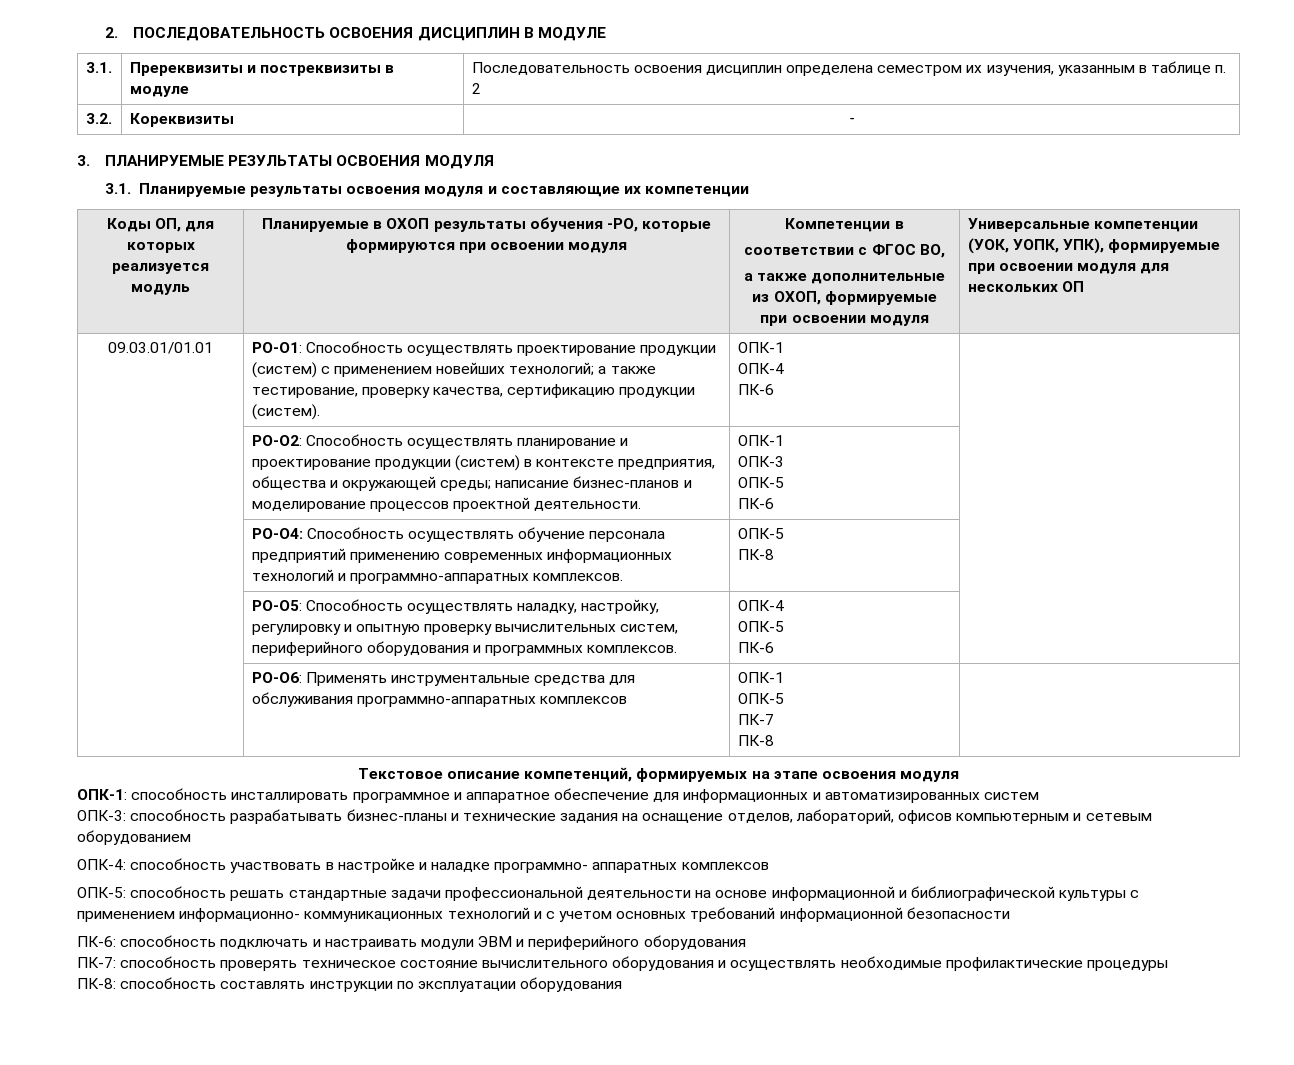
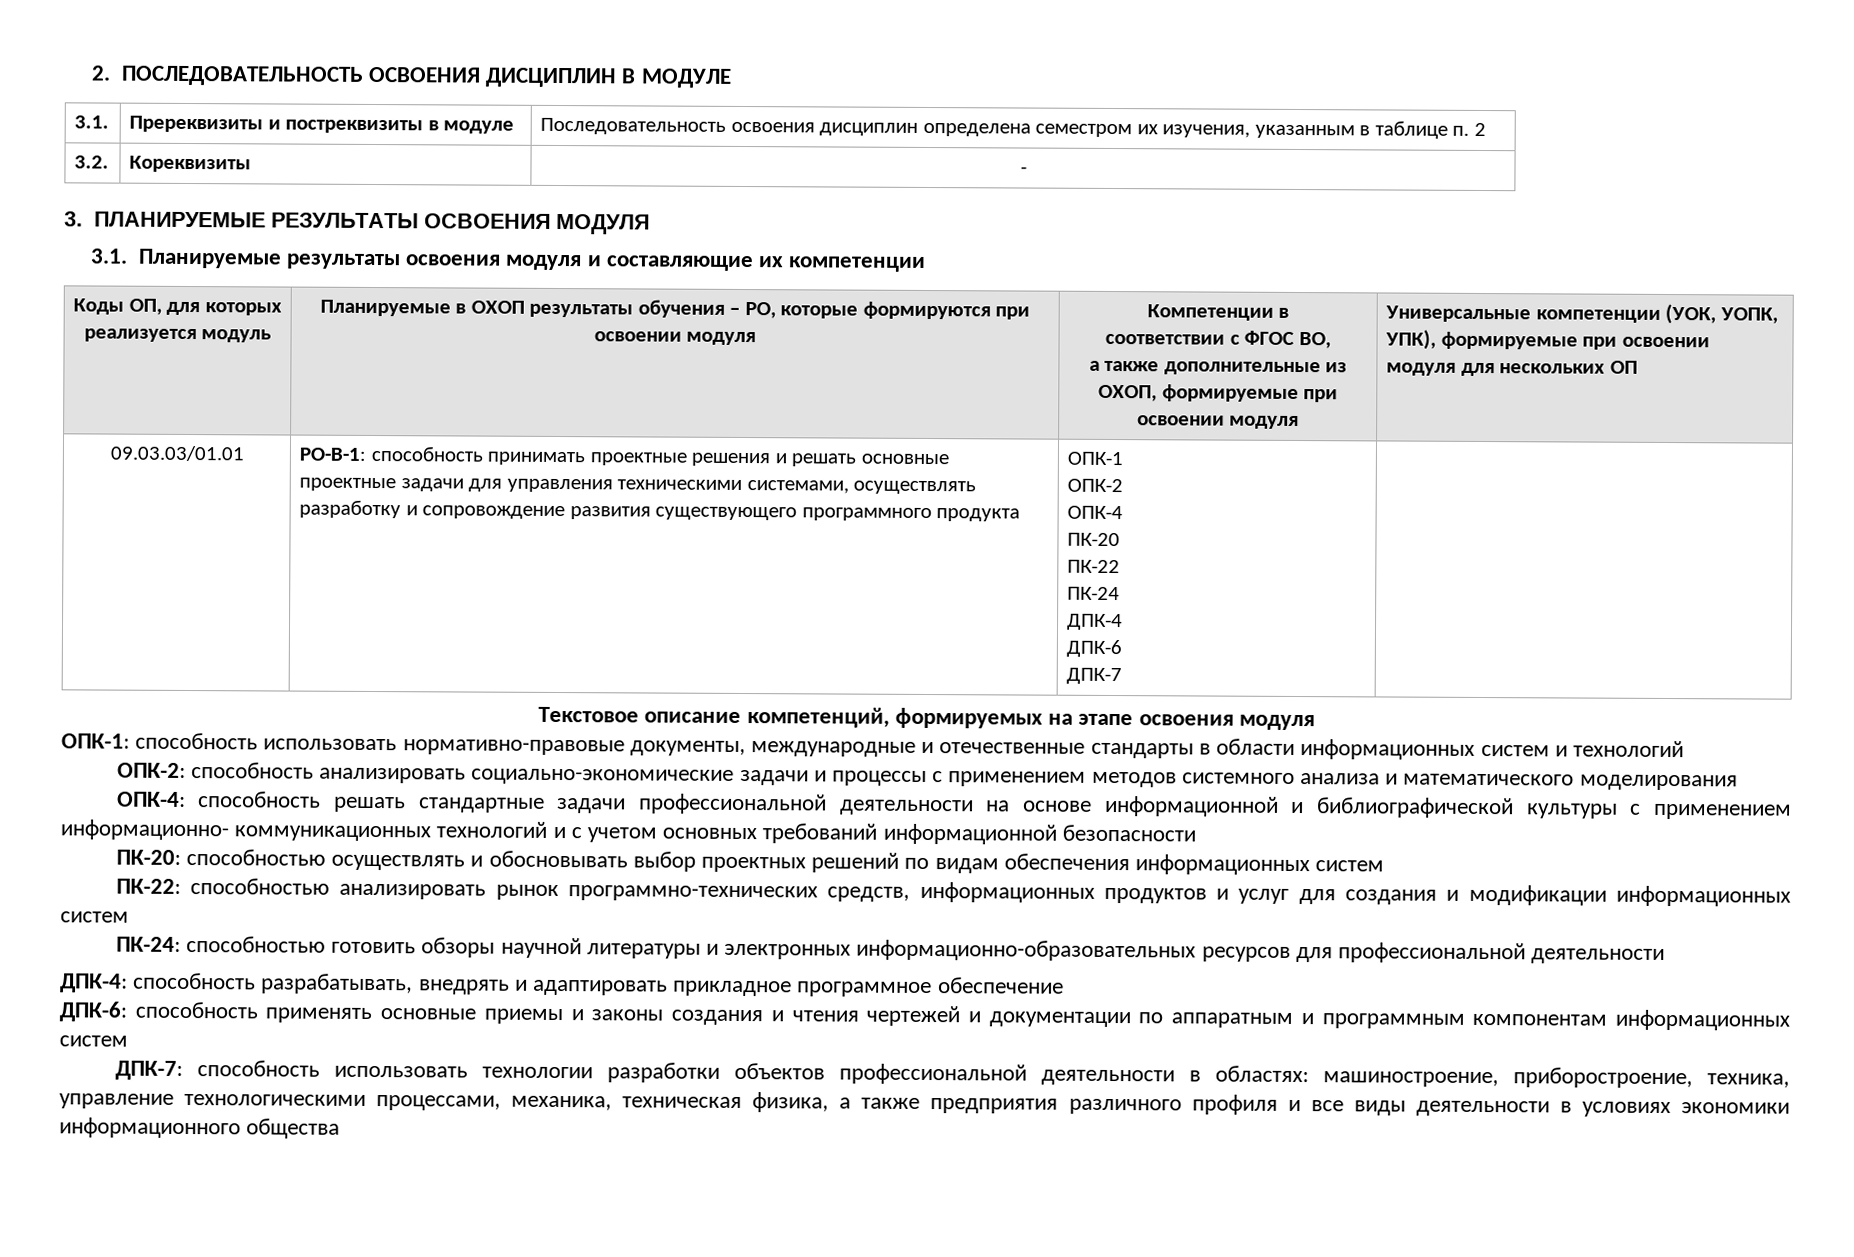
- Планируемые в ОХОП результаты обучения -РО, которые формируются при освоении модуля
+ Планируемые в ОХОП результаты обучения – РО, которые формируются при освоении модуля
- 09.03.01/01.01 | РО-O1: Способность осуществлять проектирование продукции (систем) с применением новейших технологий; а также тестирование, проверку качества, сертификацию продукции (систем). | ОПК-1
+ 09.03.03/01.01 | РО-В-1: способность принимать проектные решения и решать основные проектные задачи для управления техническими системами, осуществлять разработку и сопровождение развития существующего программного продукта | ОПК-1
+ ОПК-2
  ОПК-4
- ПК-6 |
- | РО-O2: Способность осуществлять планирование и проектирование продукции (систем) в контексте предприятия, общества и окружающей среды; написание бизнес-планов и моделирование процессов проектной деятельности. | ОПК-1
- ОПК-3
- ОПК-5
- ПК-6 |
- | РО-О4: Способность осуществлять обучение персонала предприятий применению современных информационных технологий и программно-аппаратных комплексов. | ОПК-5
- ПК-8 |
- | РО-О5: Способность осуществлять наладку, настройку, регулировку и опытную проверку вычислительных систем, периферийного оборудования и программных комплексов. | ОПК-4
- ОПК-5
- ПК-6 |
- | РО-О6: Применять инструментальные средства для обслуживания программно-аппаратных комплексов | ОПК-1
- ОПК-5
- ПК-7
- ПК-8 |
+ ПК-20
+ ПК-22
+ ПК-24
+ ДПК-4
+ ДПК-6
+ ДПК-7 |
- ОПК-1: способность инсталлировать программное и аппаратное обеспечение для информационных и автоматизированных систем
- ОПК-3: способность разрабатывать бизнес-планы и технические задания на оснащение отделов, лабораторий, офисов компьютерным и сетевым оборудованием
- ОПК-4: способность участвовать в настройке и наладке программно- аппаратных комплексов
- ОПК-5: способность решать стандартные задачи профессиональной деятельности на основе информационной и библиографической культуры с применением информационно- коммуникационных технологий и с учетом основных требований информационной безопасности
+ ОПК-1: способность использовать нормативно-правовые документы, международные и отечественные стандарты в области информационных систем и технологий
+ ОПК-2: способность анализировать социально-экономические задачи и процессы с применением методов системного анализа и математического моделирования
+ ОПК-4: способность решать стандартные задачи профессиональной деятельности на основе информационной и библиографической культуры с применением информационно- коммуникационных технологий и с учетом основных требований информационной безопасности
- ПК-6: способность подключать и настраивать модули ЭВМ и периферийного оборудования
- ПК-7: способность проверять техническое состояние вычислительного оборудования и осуществлять необходимые профилактические процедуры
- ПК-8: способность составлять инструкции по эксплуатации оборудования
+ ПК-20: способностью осуществлять и обосновывать выбор проектных решений по видам обеспечения информационных систем
+ ПК-22: способностью анализировать рынок программно-технических средств, информационных продуктов и услуг для создания и модификации информационных систем
+ ПК-24: способностью готовить обзоры научной литературы и электронных информационно-образовательных ресурсов для профессиональной деятельности
+ ДПК-4: способность разрабатывать, внедрять и адаптировать прикладное программное обеспечение
+ ДПК-6: способность применять основные приемы и законы создания и чтения чертежей и документации по аппаратным и программным компонентам информационных систем
+ ДПК-7: способность использовать технологии разработки объектов профессиональной деятельности в областях: машиностроение, приборостроение, техника, управление технологическими процессами, механика, техническая физика, а также предприятия различного профиля и все виды деятельности в условиях экономики информационного общества

